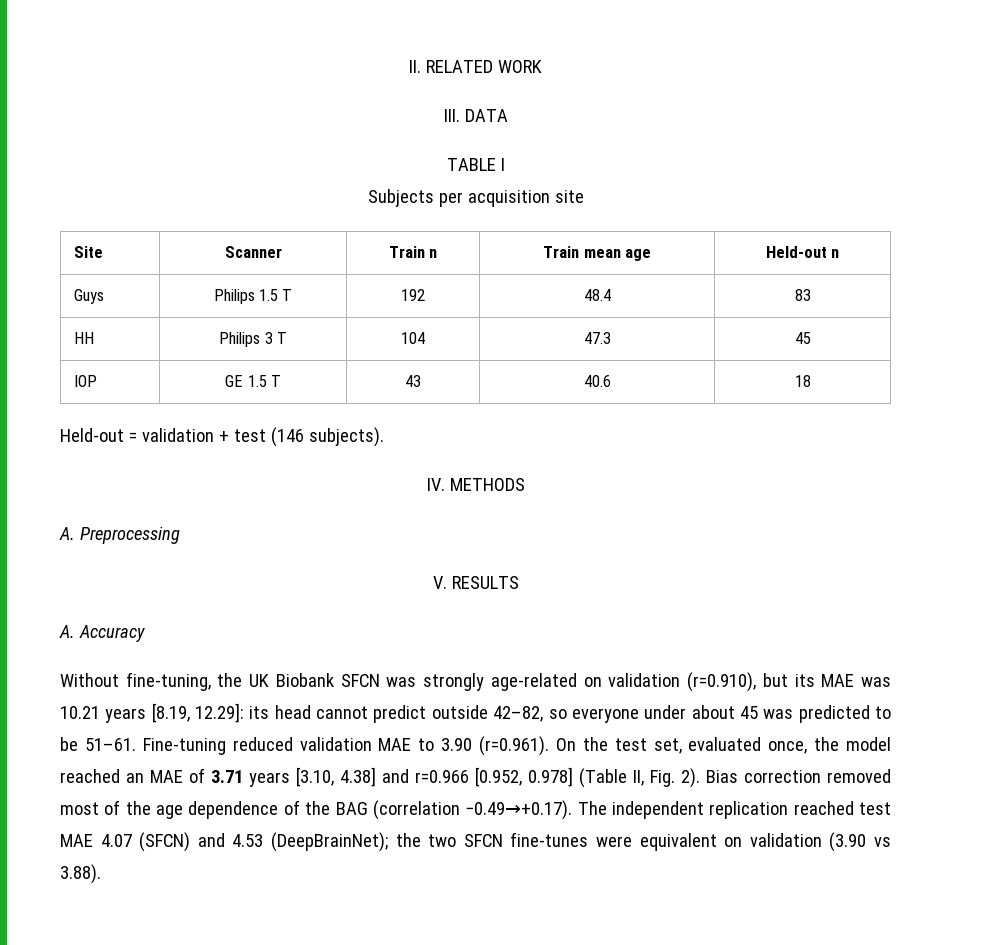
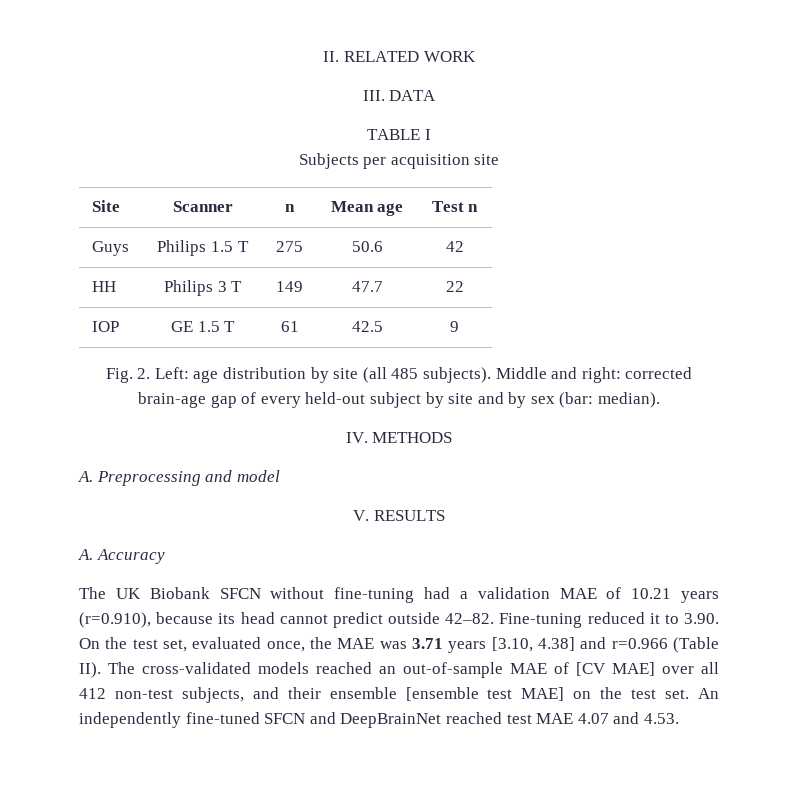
- Site | Scanner | Train n | Train mean age | Held-out n
+ Site | Scanner | n | Mean age | Test n
- Guys | Philips 1.5 T | 192 | 48.4 | 83
+ Guys | Philips 1.5 T | 275 | 50.6 | 42
- HH | Philips 3 T | 104 | 47.3 | 45
+ HH | Philips 3 T | 149 | 47.7 | 22
- IOP | GE 1.5 T | 43 | 40.6 | 18
- Held-out = validation + test (146 subjects).
+ IOP | GE 1.5 T | 61 | 42.5 | 9
+ Fig. 2. Left: age distribution by site (all 485 subjects). Middle and right: corrected brain-age gap of every held-out subject by site and by sex (bar: median).
- A. Preprocessing
+ A. Preprocessing and model
- Without fine-tuning, the UK Biobank SFCN was strongly age-related on validation (r=0.910), but its MAE was 10.21 years [8.19, 12.29]: its head cannot predict outside 42–82, so everyone under about 45 was predicted to be 51–61. Fine-tuning reduced validation MAE to 3.90 (r=0.961). On the test set, evaluated once, the model reached an MAE of 3.71 years [3.10, 4.38] and r=0.966 [0.952, 0.978] (Table II, Fig. 2). Bias correction removed most of the age dependence of the BAG (correlation −0.49→+0.17). The independent replication reached test MAE 4.07 (SFCN) and 4.53 (DeepBrainNet); the two SFCN fine-tunes were equivalent on validation (3.90 vs 3.88).
+ The UK Biobank SFCN without fine-tuning had a validation MAE of 10.21 years (r=0.910), because its head cannot predict outside 42–82. Fine-tuning reduced it to 3.90. On the test set, evaluated once, the MAE was 3.71 years [3.10, 4.38] and r=0.966 (Table II). The cross-validated models reached an out-of-sample MAE of [CV MAE] over all 412 non-test subjects, and their ensemble [ensemble test MAE] on the test set. An independently fine-tuned SFCN and DeepBrainNet reached test MAE 4.07 and 4.53.

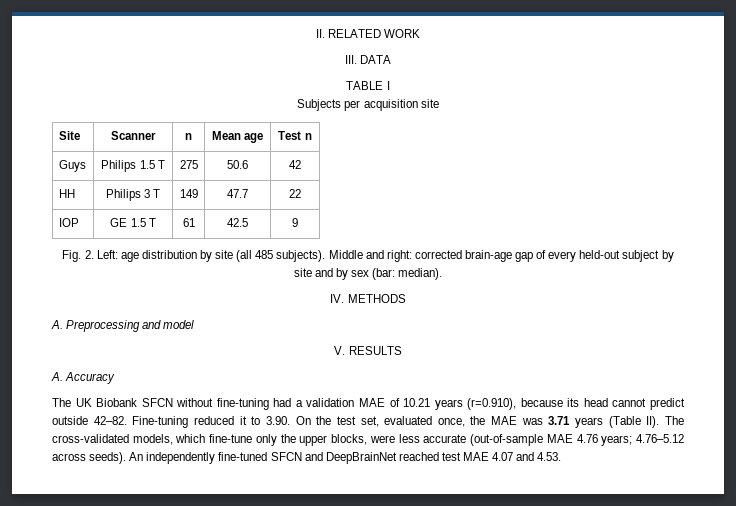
- Fine-tuning reduced it to 3.90. On the test set, evaluated once, the MAE was 3.71 years [3.10, 4.38] and r=0.966 (Table II). The cross-validated models reached an out-of-sample MAE of [CV MAE] over all 412 non-test subjects, and their ensemble [ensemble test MAE] on the test set.
+ Fine-tuning reduced it to 3.90. On the test set, evaluated once, the MAE was 3.71 years (Table II). The cross-validated models, which fine-tune only the upper blocks, were less accurate (out-of-sample MAE 4.76 years; 4.76–5.12 across seeds).

